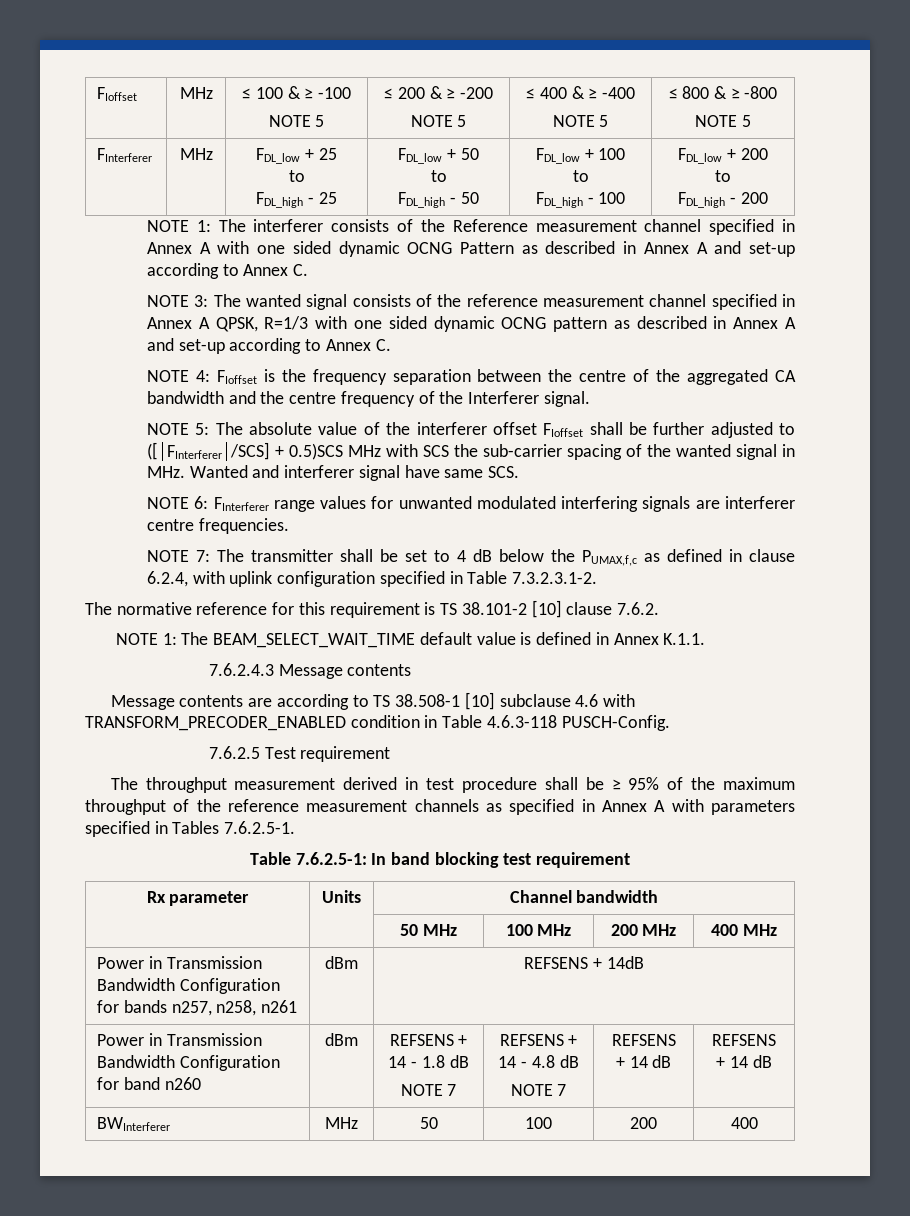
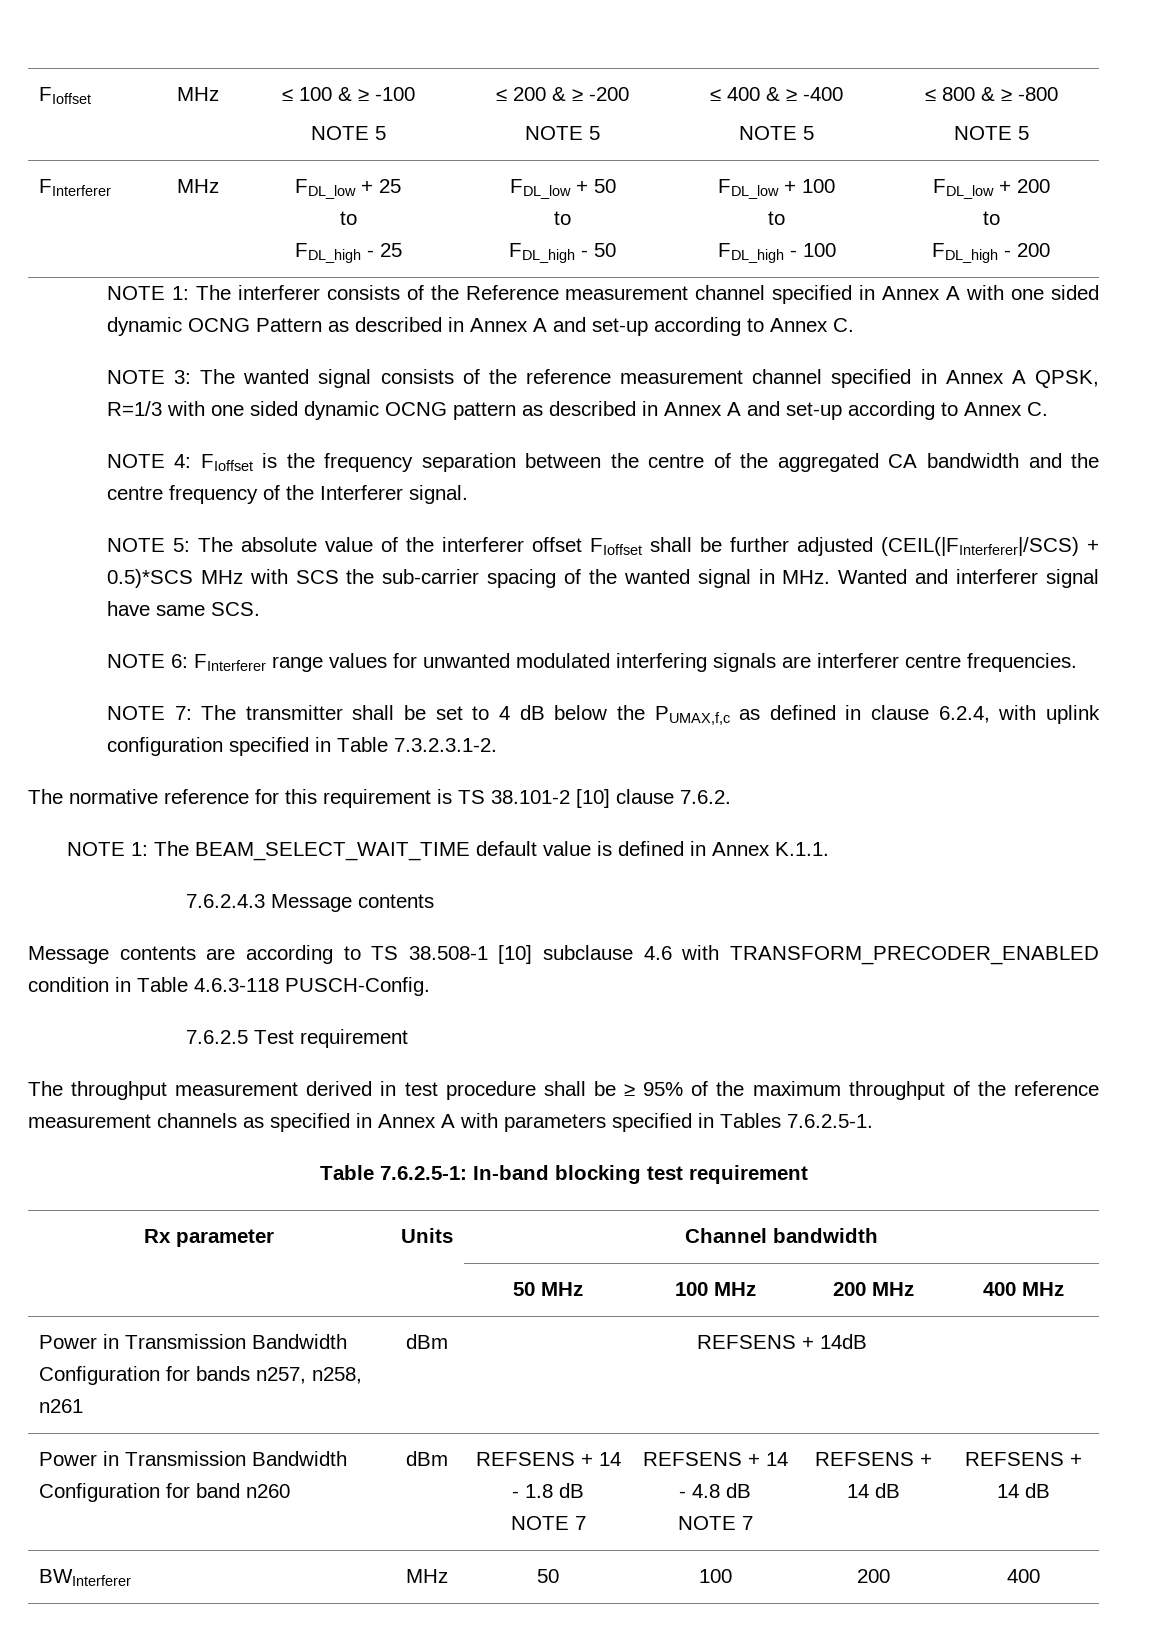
- NOTE 5: The absolute value of the interferer offset FIoffset shall be further adjusted to ([│FInterferer│/SCS] + 0.5)SCS MHz with SCS the sub-carrier spacing of the wanted signal in MHz. Wanted and interferer signal have same SCS.
+ NOTE 5: The absolute value of the interferer offset FIoffset shall be further adjusted (CEIL(|FInterferer|/SCS) + 0.5)*SCS MHz with SCS the sub-carrier spacing of the wanted signal in MHz. Wanted and interferer signal have same SCS.
- Table 7.6.2.5-1: In band blocking test requirement
+ Table 7.6.2.5-1: In-band blocking test requirement

